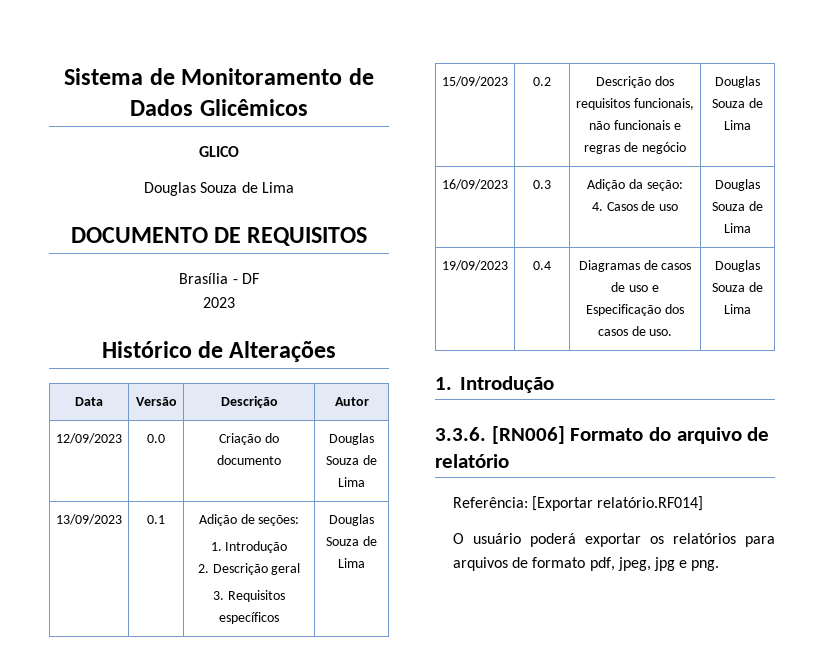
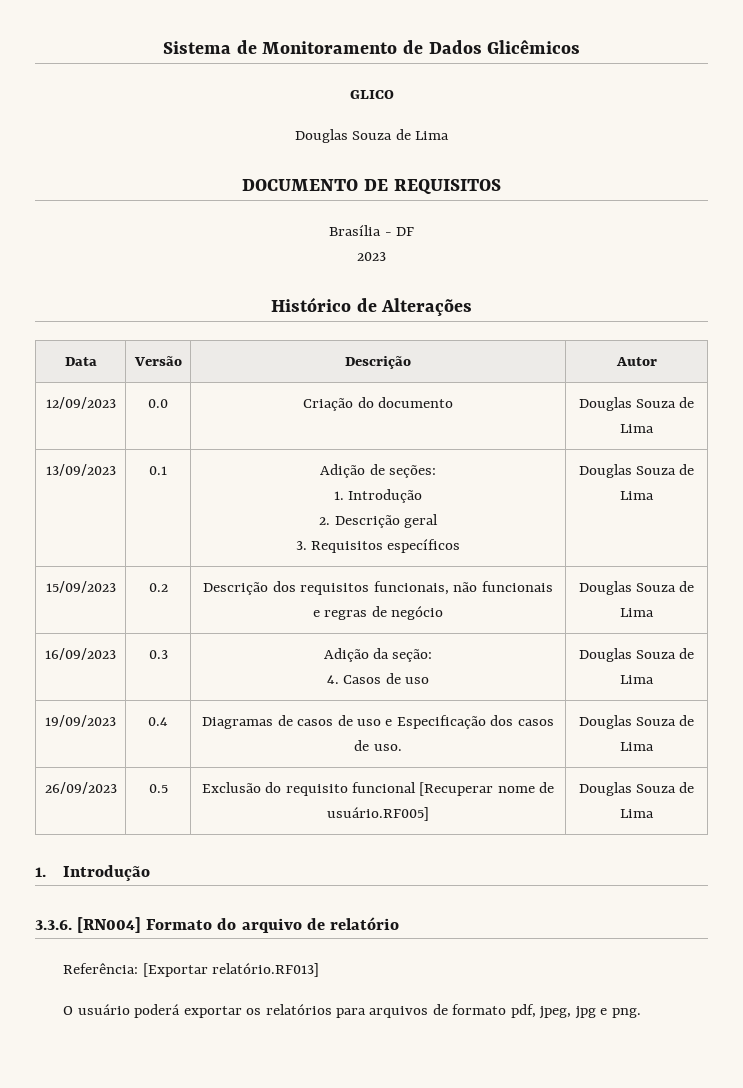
+ 26/09/2023 | 0.5 | Exclusão do requisito funcional [Recuperar nome de usuário.RF005] | Douglas Souza de Lima
- 3.3.6. [RN006] Formato do arquivo de relatório
+ 3.3.6. [RN004] Formato do arquivo de relatório
- Referência: [Exportar relatório.RF014]
+ Referência: [Exportar relatório.RF013]

